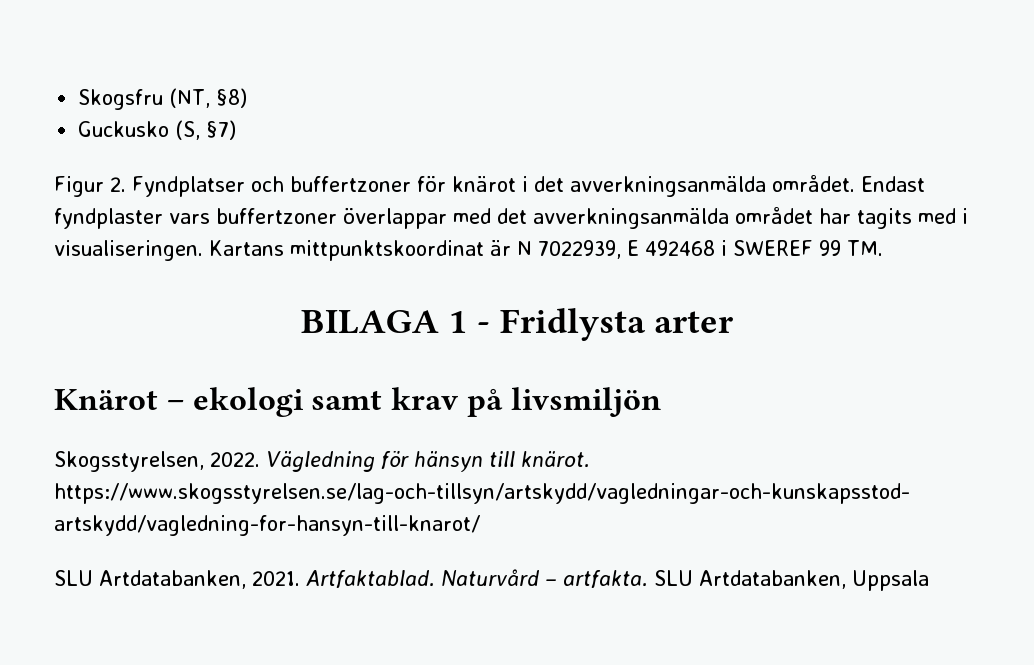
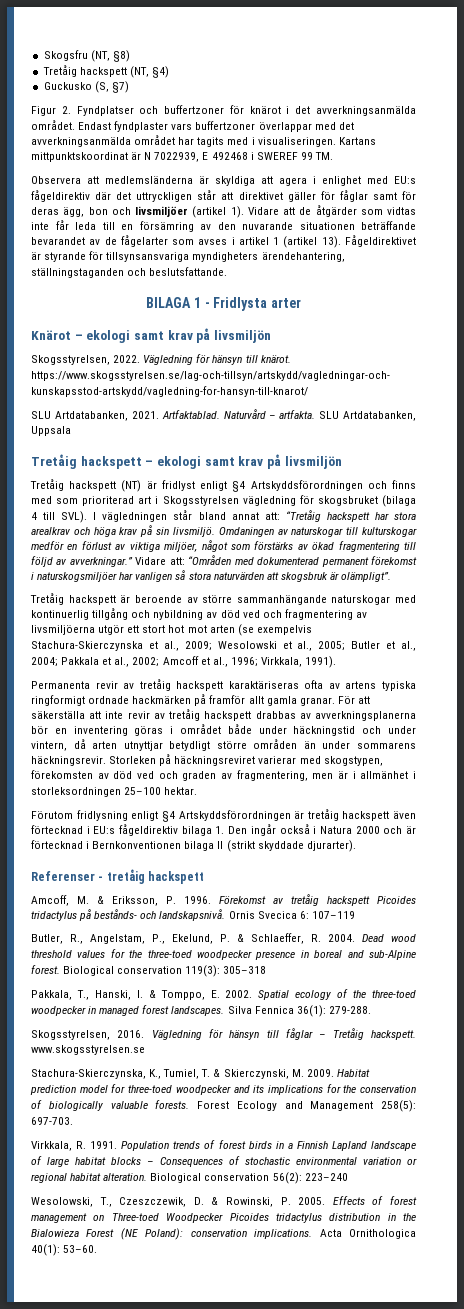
+ Tretåig hackspett (NT, §4)
+ Observera att medlemsländerna är skyldiga att agera i enlighet med EU:s fågeldirektiv där det uttryckligen står att direktivet gäller för fåglar samt för deras ägg, bon och livsmiljöer (artikel 1). Vidare att de åtgärder som vidtas inte får leda till en försämring av den nuvarande situationen beträffande bevarandet av de fågelarter som avses i artikel 1 (artikel 13). Fågeldirektivet är styrande för tillsynsansvariga myndigheters ärendehantering, ställningstaganden och beslutsfattande.
+ Tretåig hackspett – ekologi samt krav på livsmiljön
+ Tretåig hackspett (NT) är fridlyst enligt §4 Artskyddsförordningen och finns med som prioriterad art i Skogsstyrelsen vägledning för skogsbruket (bilaga 4 till SVL). I vägledningen står bland annat att: “Tretåig hackspett har stora arealkrav och höga krav på sin livsmiljö. Omdaningen av naturskogar till kulturskogar medför en förlust av viktiga miljöer, något som förstärks av ökad fragmentering till följd av avverkningar.” Vidare att: “Områden med dokumenterad permanent förekomst i naturskogsmiljöer har vanligen så stora naturvärden att skogsbruk är olämpligt”.
+ Tretåig hackspett är beroende av större sammanhängande naturskogar med kontinuerlig tillgång och nybildning av död ved och fragmentering av livsmiljöerna utgör ett stort hot mot arten (se exempelvis Stachura-Skierczynska et al., 2009; Wesolowski et al., 2005; Butler et al., 2004; Pakkala et al., 2002; Amcoff et al., 1996; Virkkala, 1991).
+ Permanenta revir av tretåig hackspett karaktäriseras ofta av artens typiska ringformigt ordnade hackmärken på framför allt gamla granar. För att säkerställa att inte revir av tretåig hackspett drabbas av avverkningsplanerna bör en inventering göras i området både under häckningstid och under vintern, då arten utnyttjar betydligt större områden än under sommarens häckningsrevir. Storleken på häckningsreviret varierar med skogstypen, förekomsten av död ved och graden av fragmentering, men är i allmänhet i storleksordningen 25–100 hektar.
+ Förutom fridlysning enligt §4 Artskyddsförordningen är tretåig hackspett även förtecknad i EU:s fågeldirektiv bilaga 1. Den ingår också i Natura 2000 och är förtecknad i Bernkonventionen bilaga II (strikt skyddade djurarter).
+ Referenser - tretåig hackspett
+ Amcoff, M. & Eriksson, P. 1996. Förekomst av tretåig hackspett Picoides tridactylus på bestånds- och landskapsnivå. Ornis Svecica 6: 107–119
+ Butler, R., Angelstam, P., Ekelund, P. & Schlaeffer, R. 2004. Dead wood threshold values for the three-toed woodpecker presence in boreal and sub-Alpine forest. Biological conservation 119(3): 305–318
+ Pakkala, T., Hanski, I. & Tomppo, E. 2002. Spatial ecology of the three-toed woodpecker in managed forest landscapes. Silva Fennica 36(1): 279-288.
+ Skogsstyrelsen, 2016. Vägledning för hänsyn till fåglar – Tretåig hackspett. www.skogsstyrelsen.se
+ Stachura-Skierczynska, K., Tumiel, T. & Skierczynski, M. 2009. Habitat prediction model for three-toed woodpecker and its implications for the conservation of biologically valuable forests. Forest Ecology and Management 258(5): 697-703.
+ Virkkala, R. 1991. Population trends of forest birds in a Finnish Lapland landscape of large habitat blocks – Consequences of stochastic environmental variation or regional habitat alteration. Biological conservation 56(2): 223–240
+ Wesolowski, T., Czeszczewik, D. & Rowinski, P. 2005. Effects of forest management on Three-toed Woodpecker Picoides tridactylus distribution in the Bialowieza Forest (NE Poland): conservation implications. Acta Ornithologica 40(1): 53–60.

